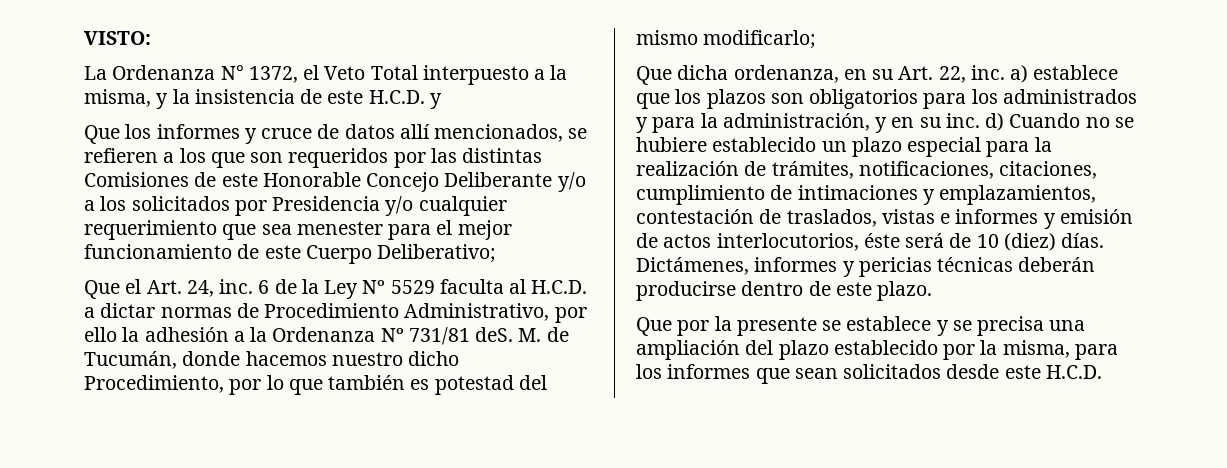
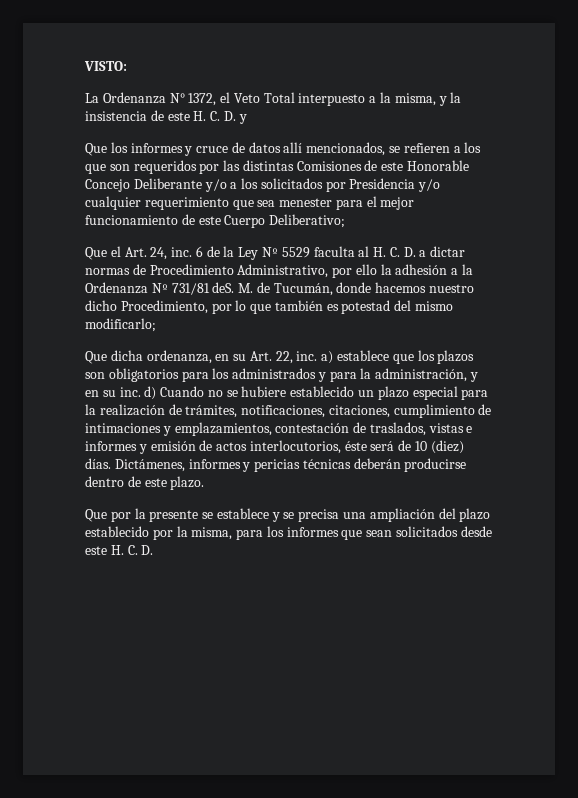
- La Ordenanza N° 1372, el Veto Total interpuesto a la misma, y la insistencia de este H.C.D. y
+ La Ordenanza N° 1372, el Veto Total interpuesto a la misma, y la insistencia de este H. C. D. y
- Que el Art. 24, inc. 6 de la Ley Nº 5529 faculta al H.C.D. a dictar normas de Procedimiento Administrativo, por ello la adhesión a la Ordenanza Nº 731/81 deS.
+ Que el Art. 24, inc. 6 de la Ley Nº 5529 faculta al H. C. D. a dictar normas de Procedimiento Administrativo, por ello la adhesión a la Ordenanza Nº 731/81 deS.
- Que por la presente se establece y se precisa una ampliación del plazo establecido por la misma, para los informes que sean solicitados desde este H.C.D.
+ Que por la presente se establece y se precisa una ampliación del plazo establecido por la misma, para los informes que sean solicitados desde este H. C. D.

